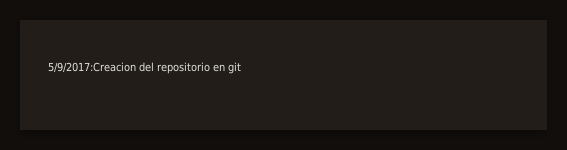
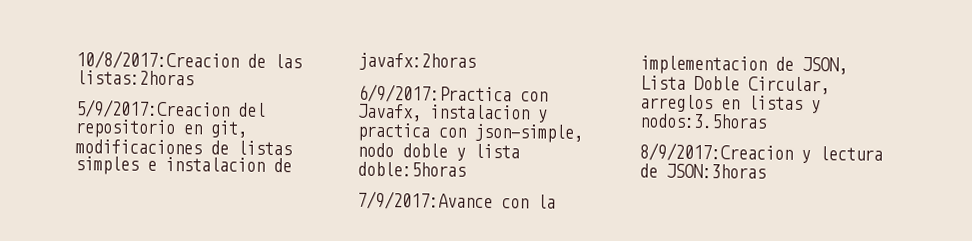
- 5/9/2017:Creacion del repositorio en git
+ 10/8/2017:Creacion de las listas:2horas
+ 5/9/2017:Creacion del repositorio en git, modificaciones de listas simples e instalacion de javafx:2horas
+ 6/9/2017:Practica con Javafx, instalacion y practica con json-simple, nodo doble y lista doble:5horas
+ 7/9/2017:Avance con la implementacion de JSON, Lista Doble Circular, arreglos en listas y nodos:3.5horas
+ 8/9/2017:Creacion y lectura de JSON:3horas

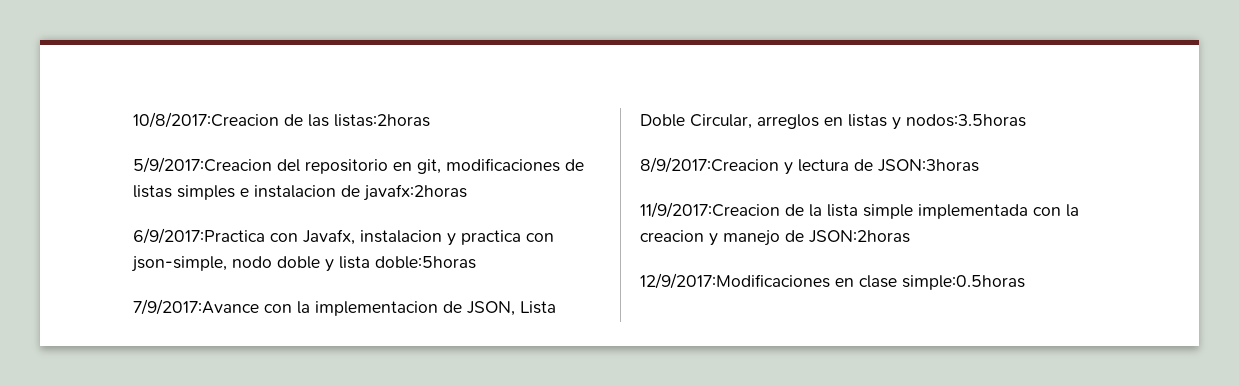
+ 11/9/2017:Creacion de la lista simple implementada con la creacion y manejo de JSON:2horas
+ 12/9/2017:Modificaciones en clase simple:0.5horas

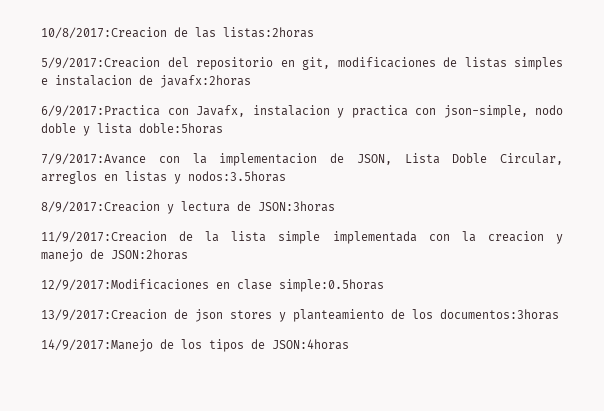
+ 13/9/2017:Creacion de json stores y planteamiento de los documentos:3horas
+ 14/9/2017:Manejo de los tipos de JSON:4horas

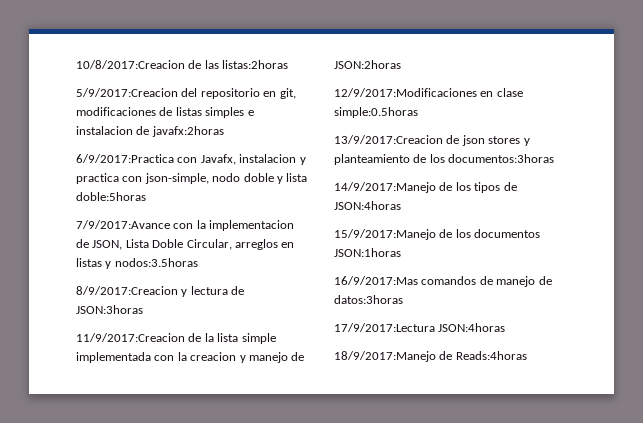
+ 15/9/2017:Manejo de los documentos JSON:1horas
+ 16/9/2017:Mas comandos de manejo de datos:3horas
+ 17/9/2017:Lectura JSON:4horas
+ 18/9/2017:Manejo de Reads:4horas

